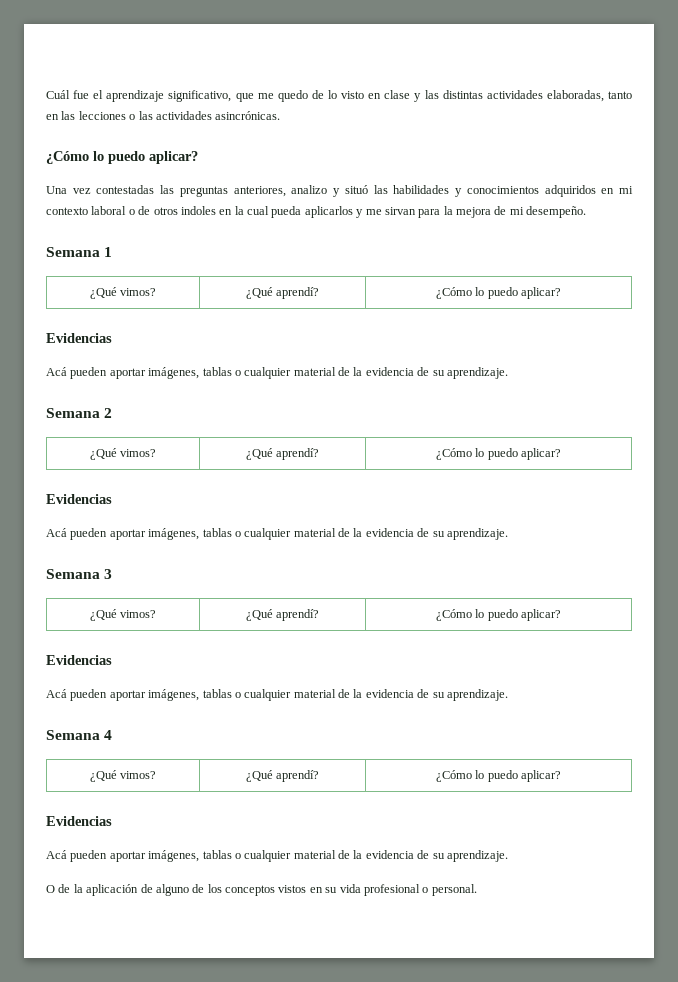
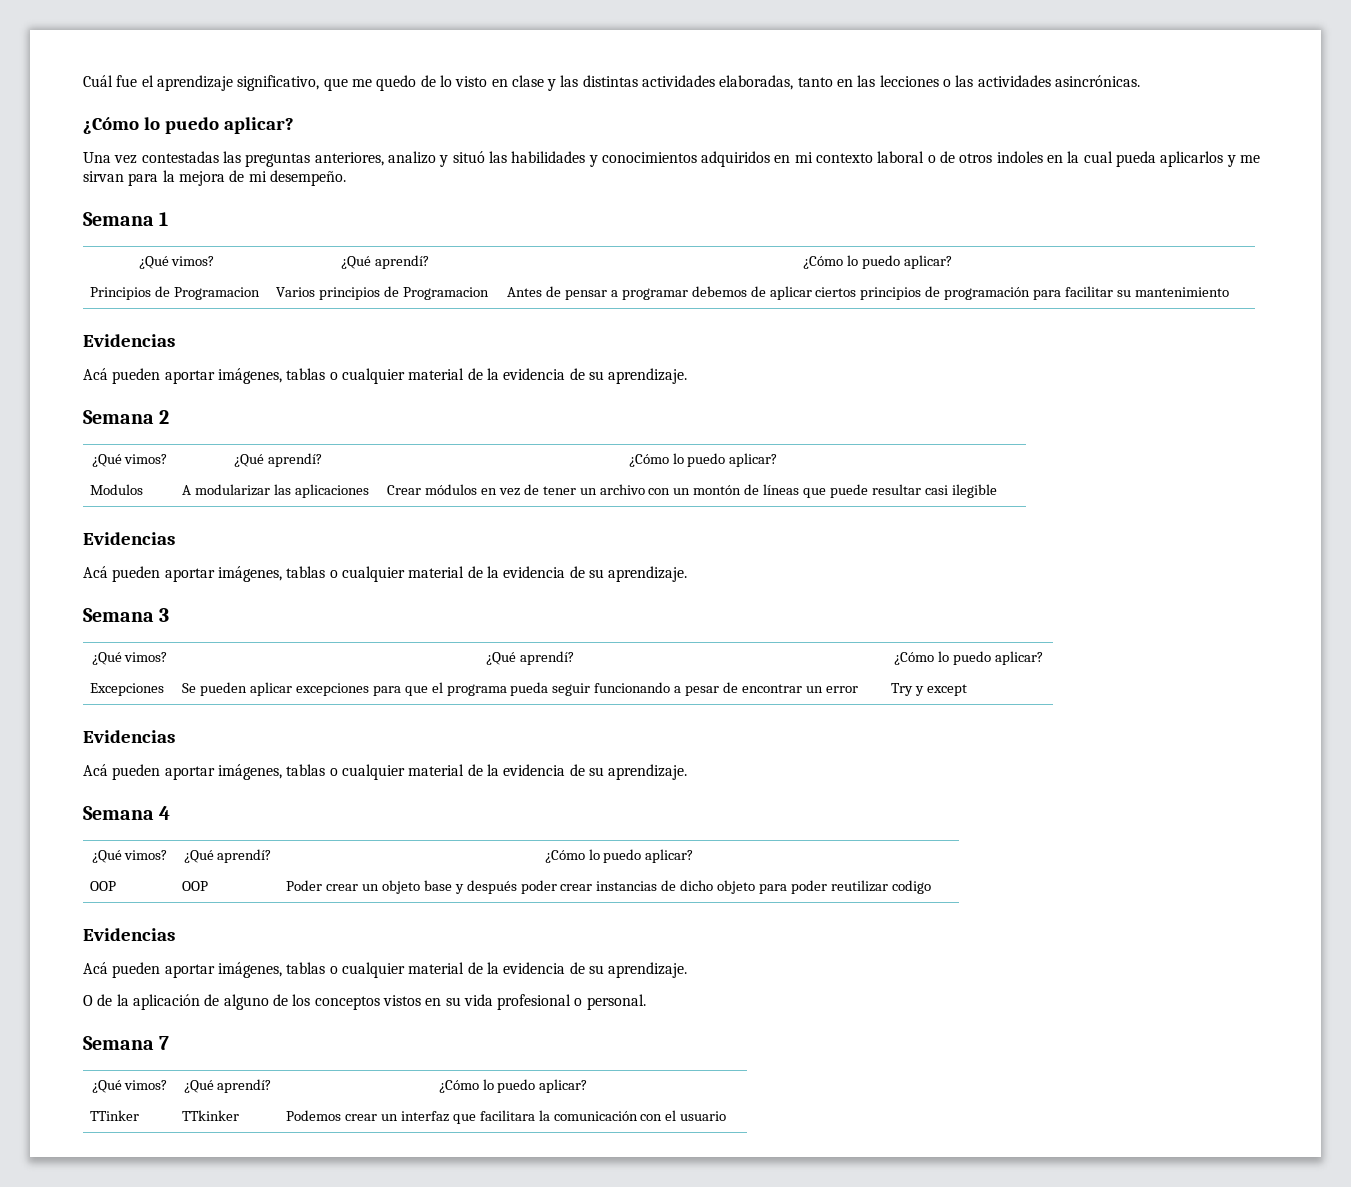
+ Principios de Programacion | Varios principios de Programacion | Antes de pensar a programar debemos de aplicar ciertos principios de programación para facilitar su mantenimiento
+ Modulos | A modularizar las aplicaciones | Crear módulos en vez de tener un archivo con un montón de líneas que puede resultar casi ilegible
+ Excepciones | Se pueden aplicar excepciones para que el programa pueda seguir funcionando a pesar de encontrar un error | Try y except
+ OOP | OOP | Poder crear un objeto base y después poder crear instancias de dicho objeto para poder reutilizar codigo
+ Semana 7
+ ¿Qué vimos? | ¿Qué aprendí? | ¿Cómo lo puedo aplicar?
+ TTinker | TTkinker | Podemos crear un interfaz que facilitara la comunicación con el usuario

